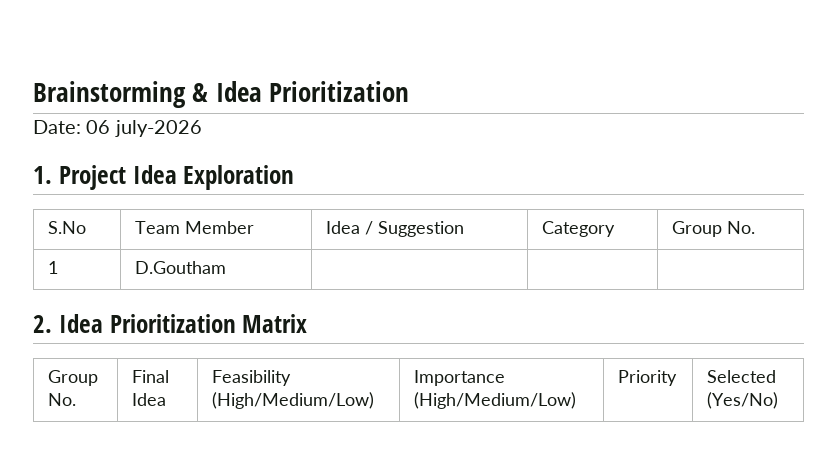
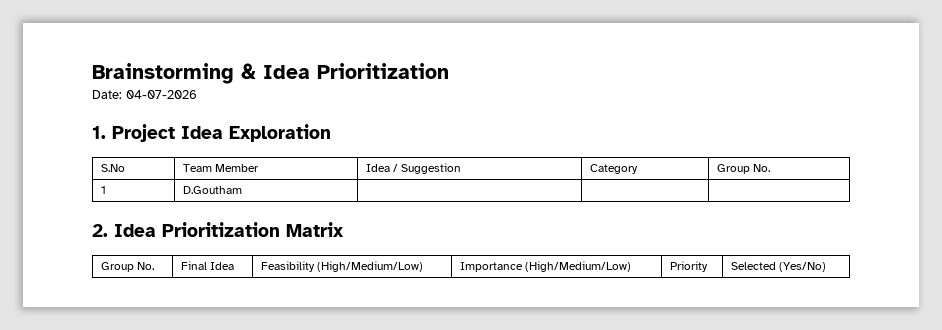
- Date: 06 july-2026
+ Date: 04-07-2026

